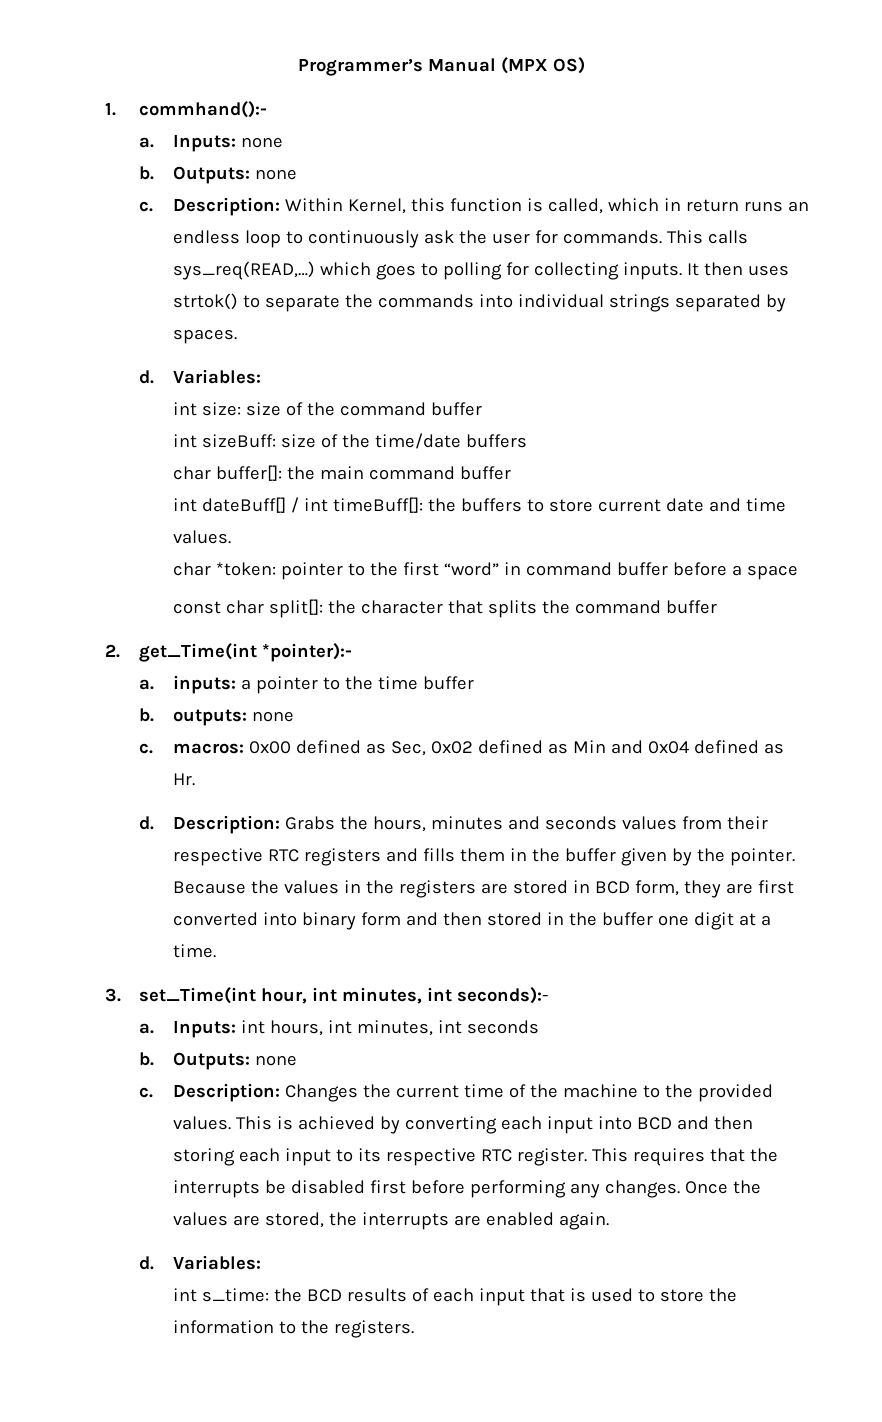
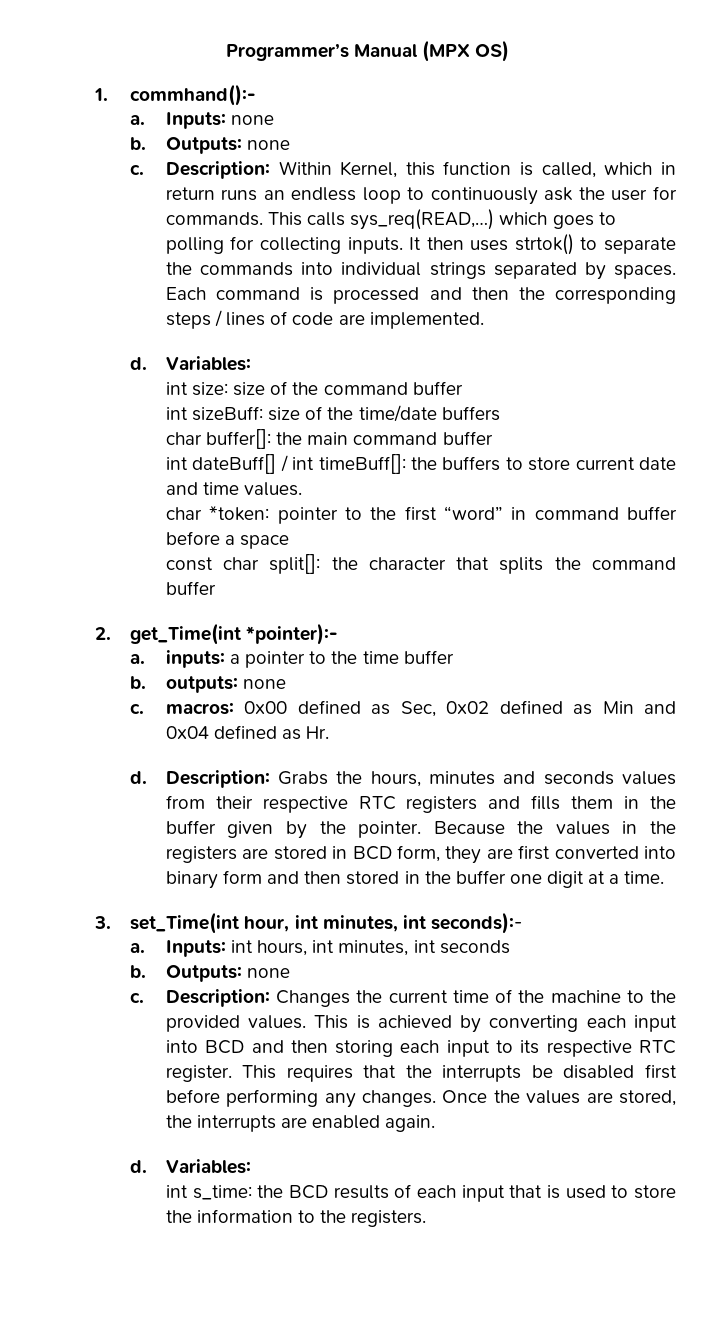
+ Each command is processed and then the corresponding steps / lines of code are implemented.

